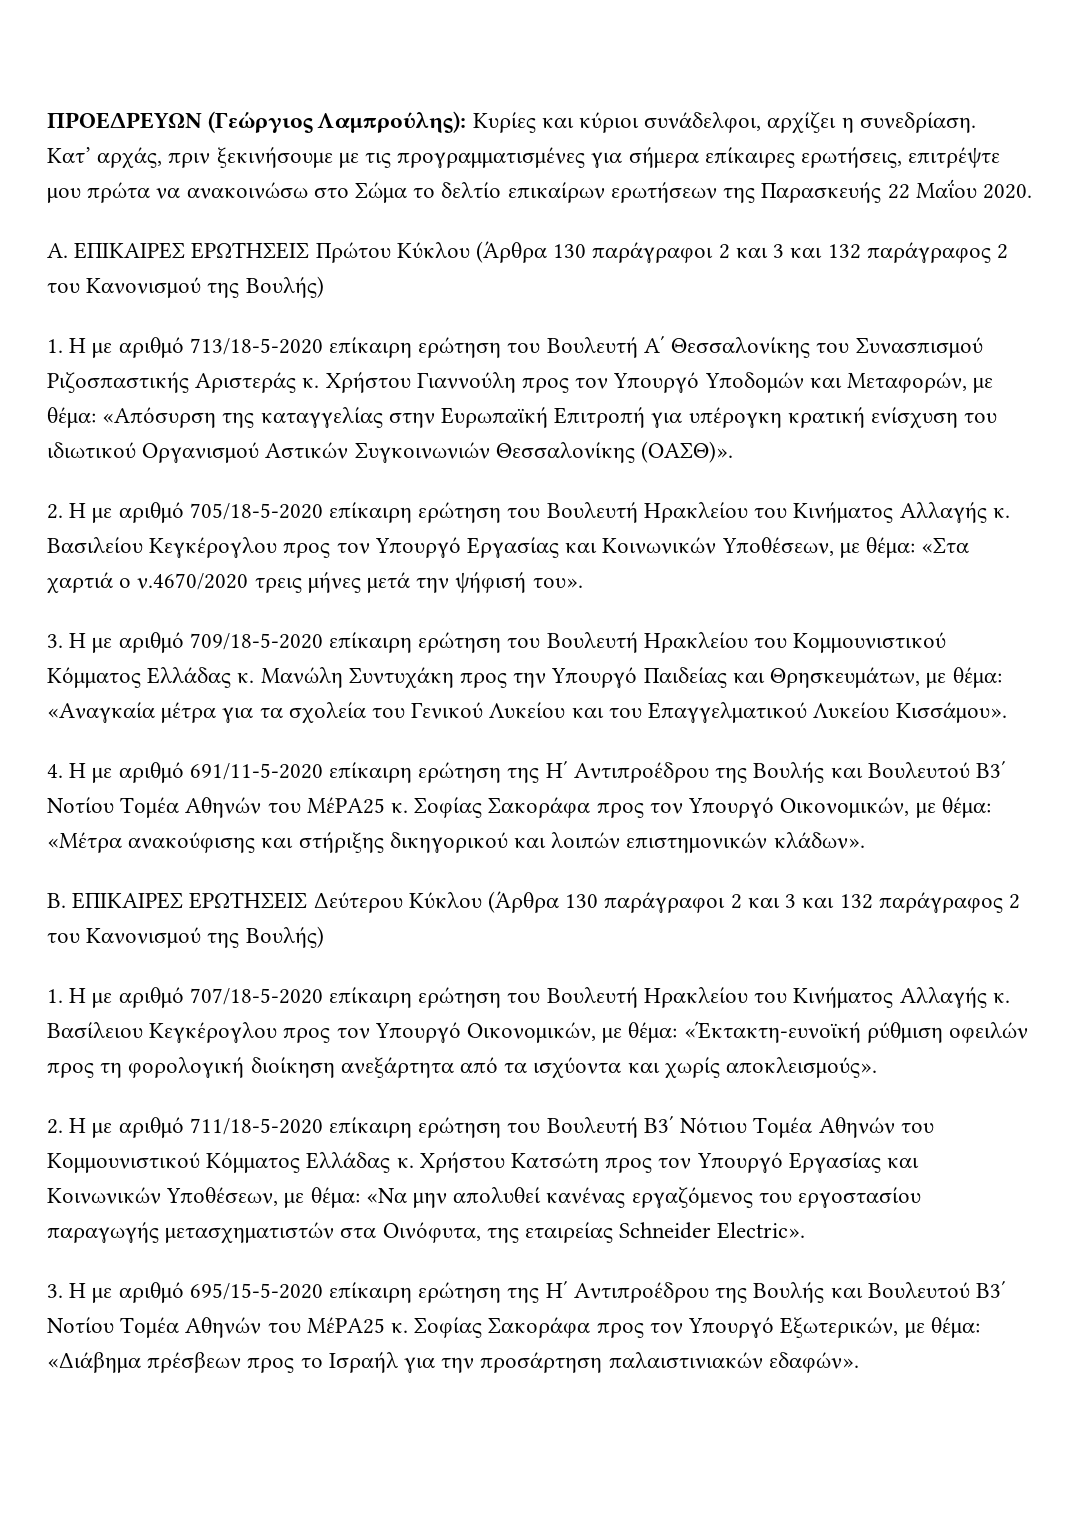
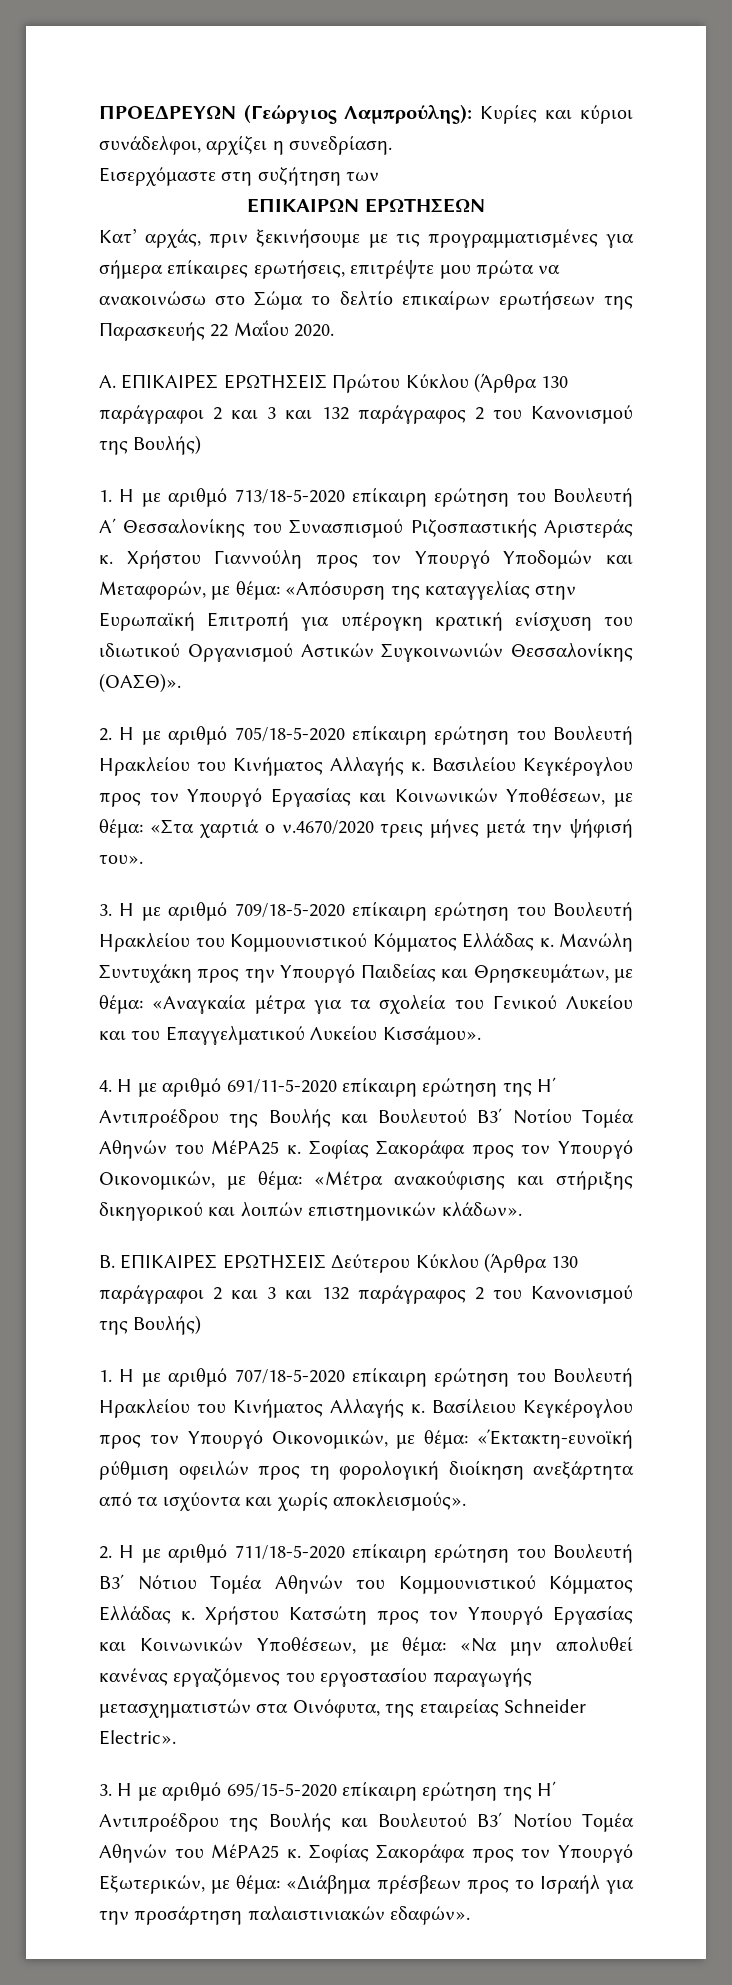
+ Εισερχόμαστε στη συζήτηση των
+ ΕΠΙΚΑΙΡΩΝ ΕΡΩΤΗΣΕΩΝ

